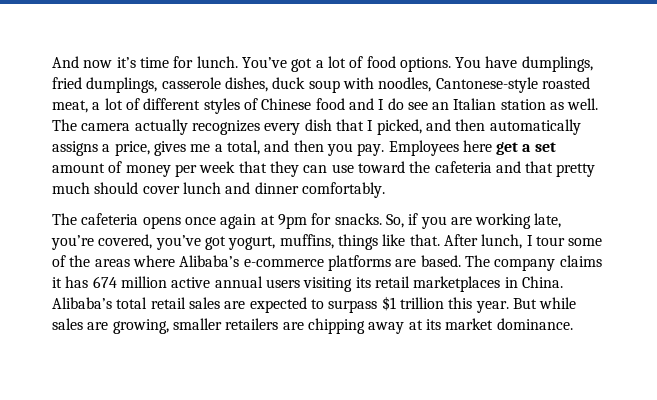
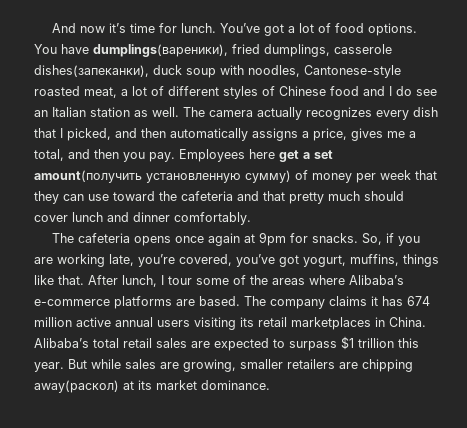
- You have dumplings, fried dumplings, casserole dishes, duck soup with noodles, Cantonese-style roasted meat, a lot of different styles of Chinese food and I do see an Italian station as well.
+ You have dumplings(вареники), fried dumplings, casserole dishes(запеканки), duck soup with noodles, Cantonese-style roasted meat, a lot of different styles of Chinese food and I do see an Italian station as well.
- Employees here get a set amount of money per week that they can use toward the cafeteria and that pretty much should cover lunch and dinner comfortably.
+ Employees here get a set amount(получить установленную сумму) of money per week that they can use toward the cafeteria and that pretty much should cover lunch and dinner comfortably.
- But while sales are growing, smaller retailers are chipping away at its market dominance.
+ But while sales are growing, smaller retailers are chipping away(раскол) at its market dominance.

